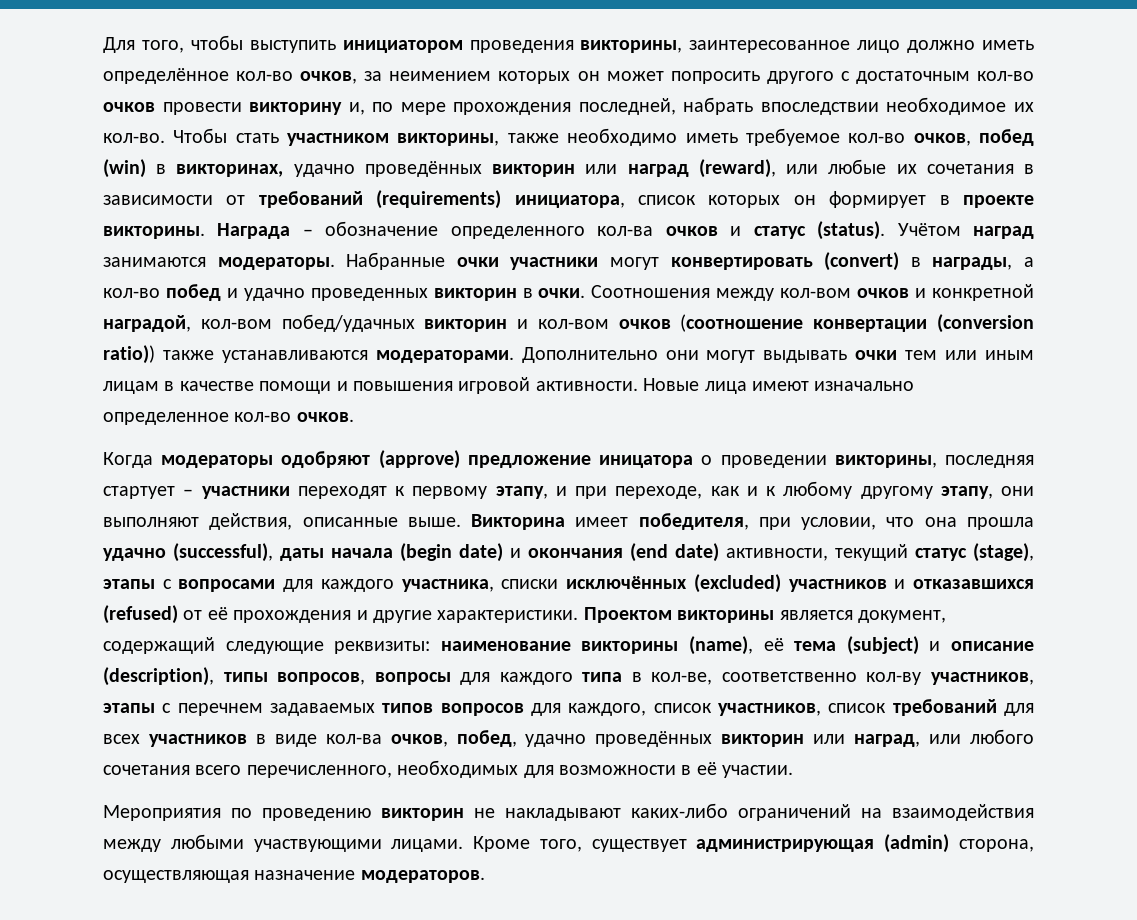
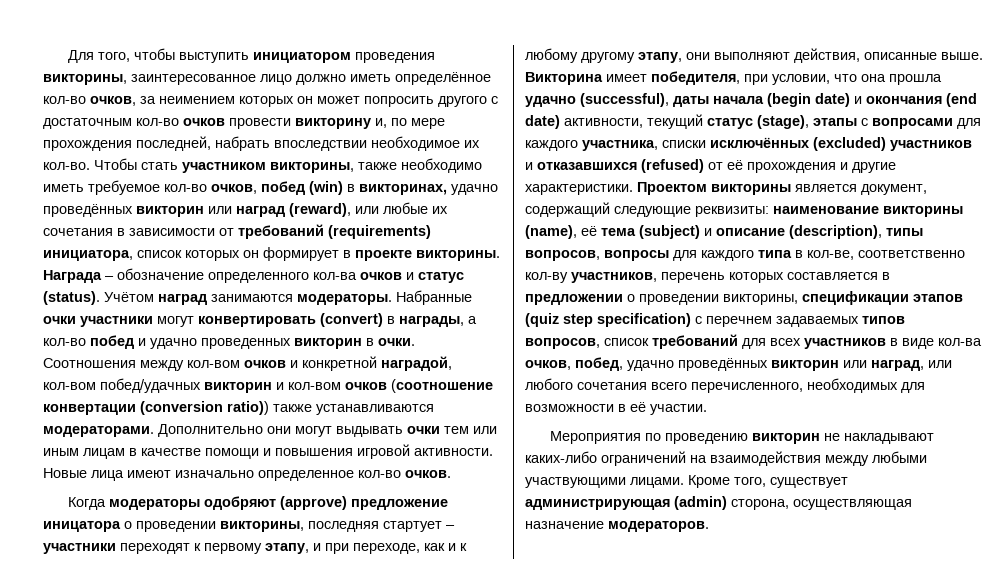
- Проектом викторины является документ, содержащий следующие реквизиты: наименование викторины (name), её тема (subject) и описание (description), типы вопросов, вопросы для каждого типа в кол-ве, соответственно кол-ву участников, этапы с перечнем задаваемых типов вопросов для каждого, список участников, список требований для всех участников в виде кол-ва очков, побед, удачно проведённых викторин или наград, или любого сочетания всего перечисленного, необходимых для возможности в её участии.
+ Проектом викторины является документ, содержащий следующие реквизиты: наименование викторины (name), её тема (subject) и описание (description), типы вопросов, вопросы для каждого типа в кол-ве, соответственно кол-ву участников, перечень которых составляется в предложении о проведении викторины, спецификации этапов (quiz step specification) с перечнем задаваемых типов вопросов, список требований для всех участников в виде кол-ва очков, побед, удачно проведённых викторин или наград, или любого сочетания всего перечисленного, необходимых для возможности в её участии.

